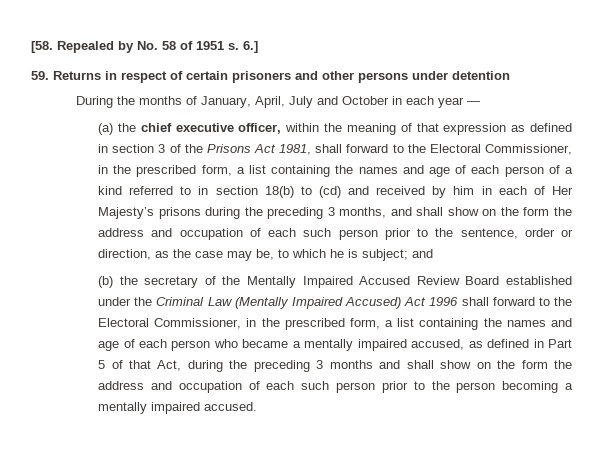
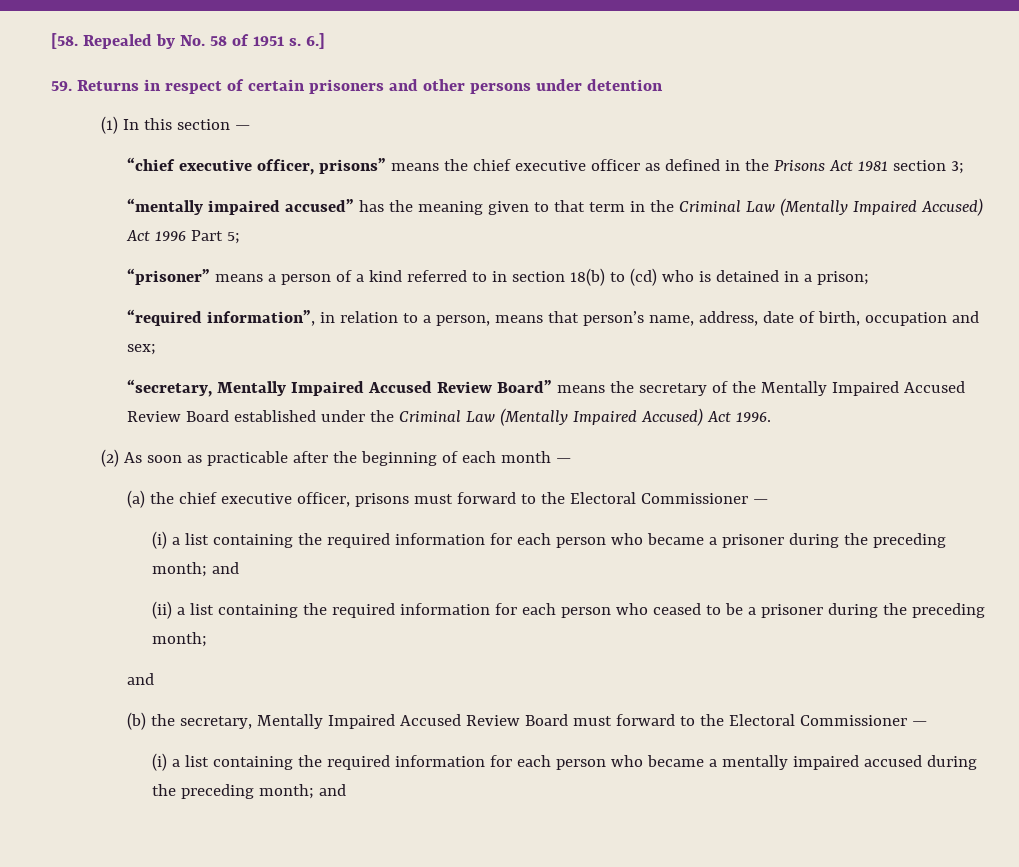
- During the months of January, April, July and October in each year —
- (a) the chief executive officer, within the meaning of that expression as defined in section 3 of the Prisons Act 1981, shall forward to the Electoral Commissioner, in the prescribed form, a list containing the names and age of each person of a kind referred to in section 18(b) to (cd) and received by him in each of Her Majesty’s prisons during the preceding 3 months, and shall show on the form the address and occupation of each such person prior to the sentence, order or direction, as the case may be, to which he is subject; and
- (b) the secretary of the Mentally Impaired Accused Review Board established under the Criminal Law (Mentally Impaired Accused) Act 1996 shall forward to the Electoral Commissioner, in the prescribed form, a list containing the names and age of each person who became a mentally impaired accused, as defined in Part 5 of that Act, during the preceding 3 months and shall show on the form the address and occupation of each such person prior to the person becoming a mentally impaired accused.
+ (1) In this section —
+ “chief executive officer, prisons” means the chief executive officer as defined in the Prisons Act 1981 section 3;
+ “mentally impaired accused” has the meaning given to that term in the Criminal Law (Mentally Impaired Accused) Act 1996 Part 5;
+ “prisoner” means a person of a kind referred to in section 18(b) to (cd) who is detained in a prison;
+ “required information”, in relation to a person, means that person’s name, address, date of birth, occupation and sex;
+ “secretary, Mentally Impaired Accused Review Board” means the secretary of the Mentally Impaired Accused Review Board established under the Criminal Law (Mentally Impaired Accused) Act 1996.
+ (2) As soon as practicable after the beginning of each month —
+ (a) the chief executive officer, prisons must forward to the Electoral Commissioner —
+ (i) a list containing the required information for each person who became a prisoner during the preceding month; and
+ (ii) a list containing the required information for each person who ceased to be a prisoner during the preceding month;
+ and
+ (b) the secretary, Mentally Impaired Accused Review Board must forward to the Electoral Commissioner —
+ (i) a list containing the required information for each person who became a mentally impaired accused during the preceding month; and

